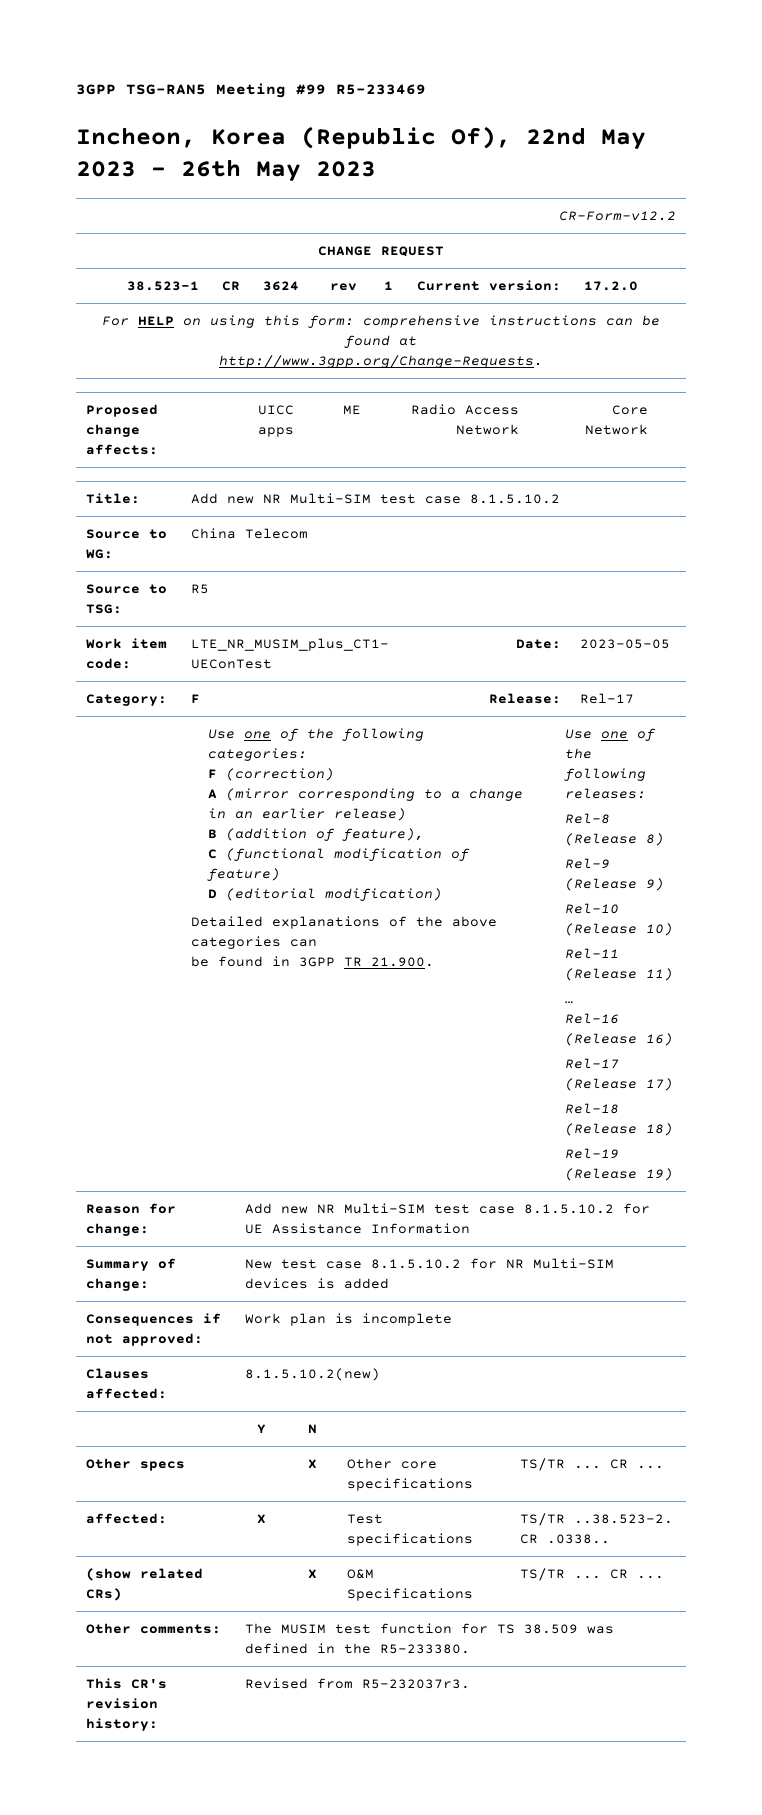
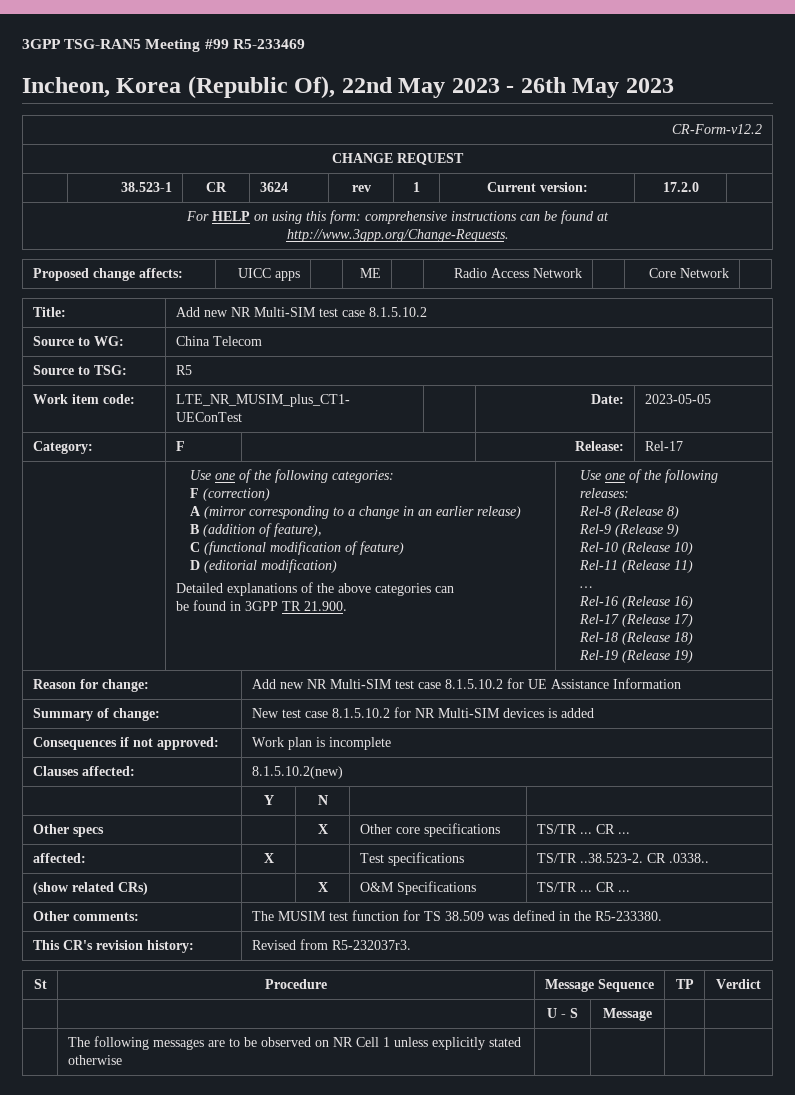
+ St | Procedure | Message Sequence | TP | Verdict
+ | | U - S | Message | |
+ | The following messages are to be observed on NR Cell 1 unless explicitly stated otherwise | | | |

